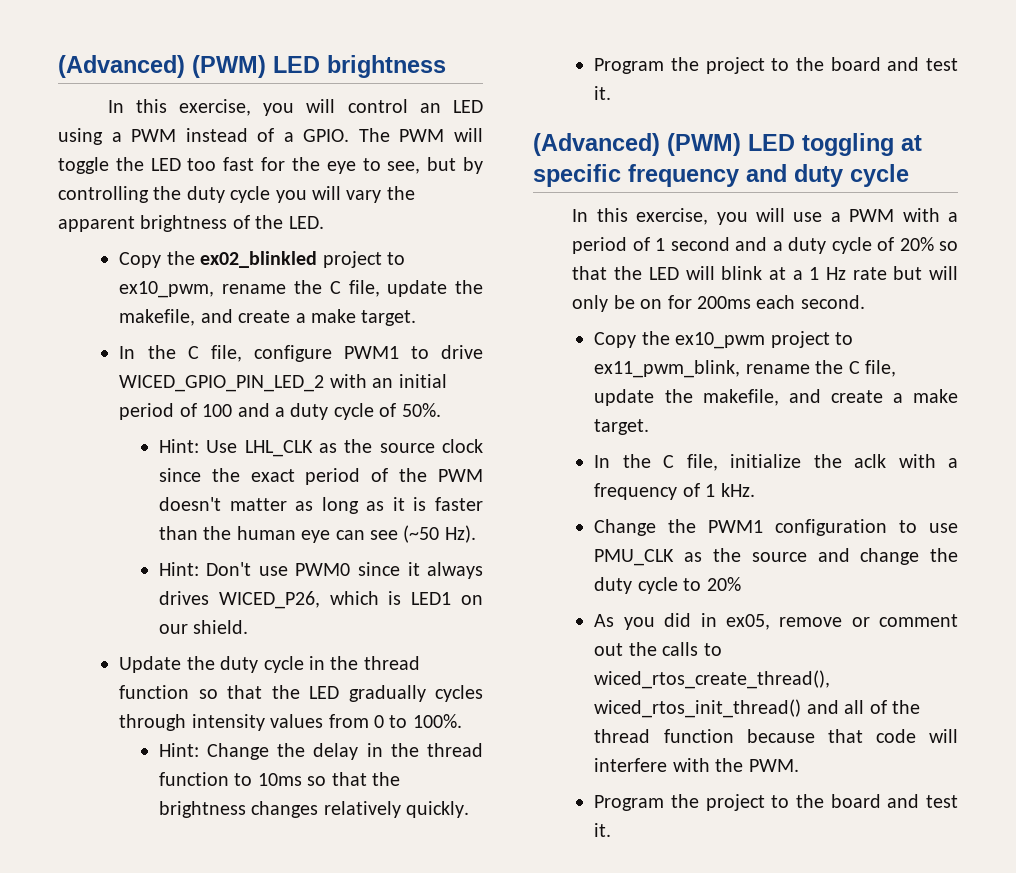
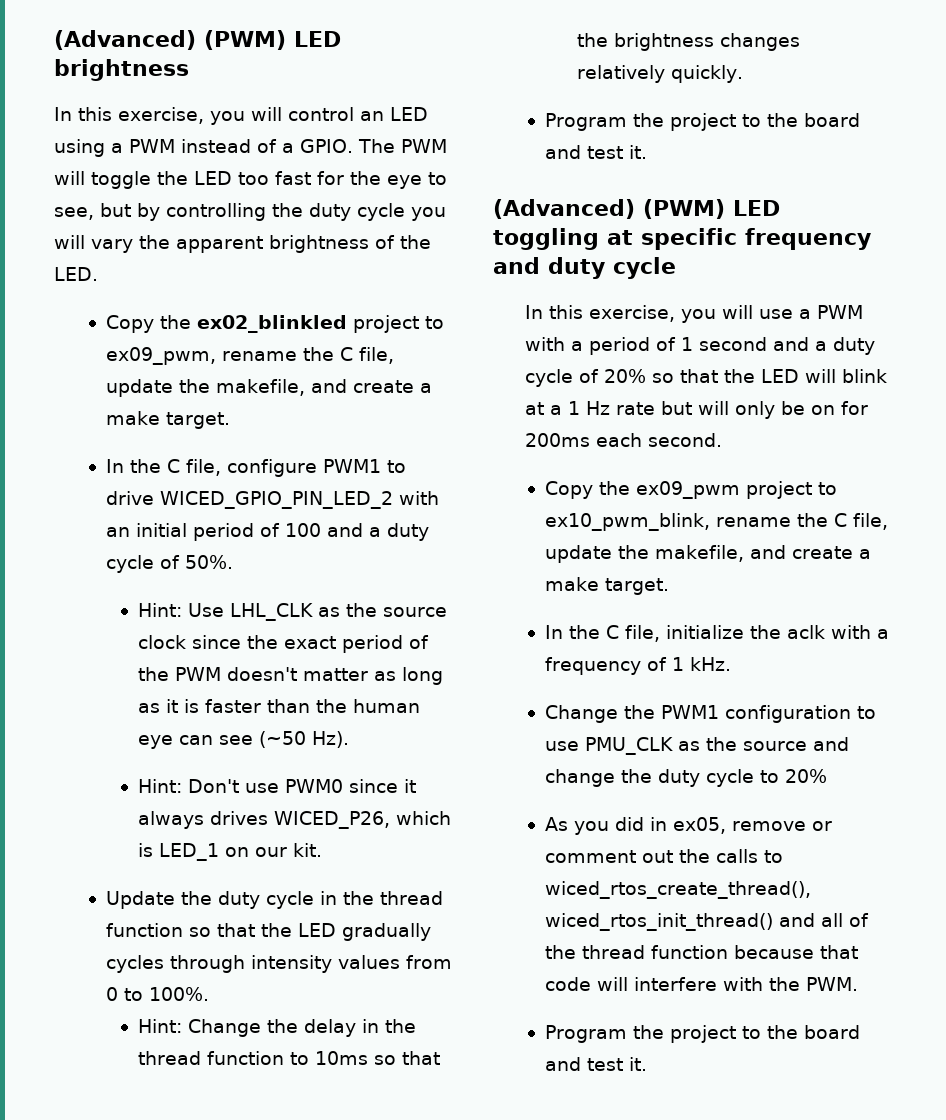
- Copy the ex02_blinkled project to ex10_pwm, rename the C file, update the makefile, and create a make target.
+ Copy the ex02_blinkled project to ex09_pwm, rename the C file, update the makefile, and create a make target.
- Hint: Don't use PWM0 since it always drives WICED_P26, which is LED1 on our shield.
+ Hint: Don't use PWM0 since it always drives WICED_P26, which is LED_1 on our kit.
- Copy the ex10_pwm project to ex11_pwm_blink, rename the C file, update the makefile, and create a make target.
+ Copy the ex09_pwm project to ex10_pwm_blink, rename the C file, update the makefile, and create a make target.

